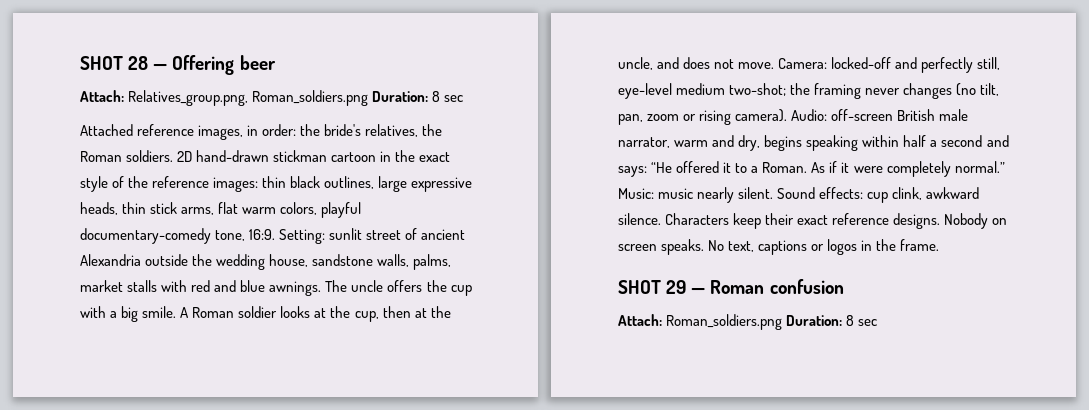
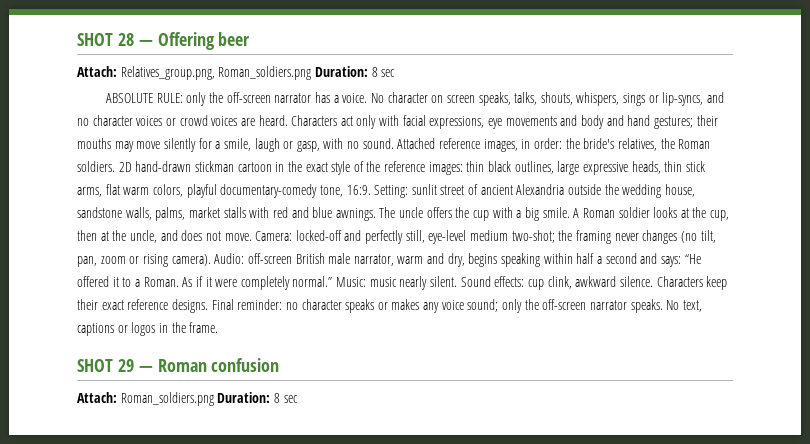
+ ABSOLUTE RULE: only the off-screen narrator has a voice. No character on screen speaks, talks, shouts, whispers, sings or lip-syncs, and no character voices or crowd voices are heard. Characters act only with facial expressions, eye movements and body and hand gestures; their mouths may move silently for a smile, laugh or gasp, with no sound.
- Nobody on screen speaks.
+ Final reminder: no character speaks or makes any voice sound; only the off-screen narrator speaks.

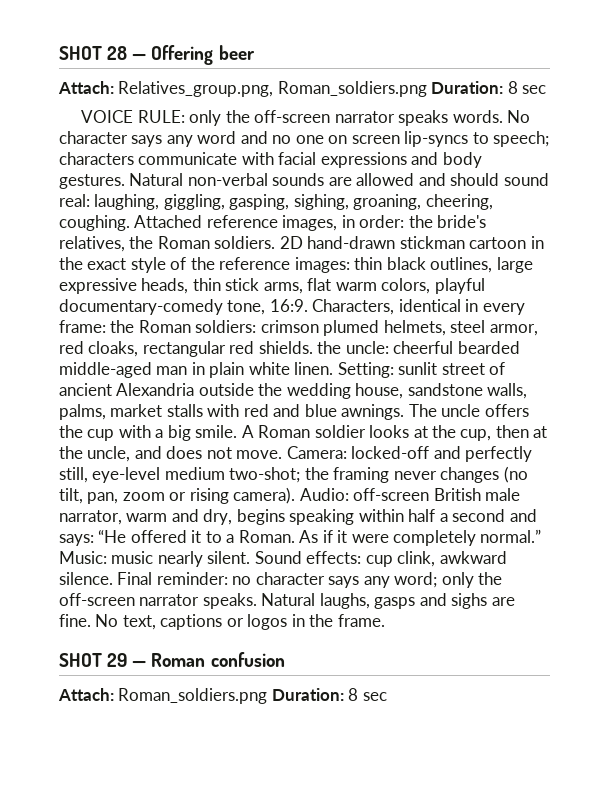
- ABSOLUTE RULE: only the off-screen narrator has a voice. No character on screen speaks, talks, shouts, whispers, sings or lip-syncs, and no character voices or crowd voices are heard. Characters act only with facial expressions, eye movements and body and hand gestures; their mouths may move silently for a smile, laugh or gasp, with no sound.
+ VOICE RULE: only the off-screen narrator speaks words. No character says any word and no one on screen lip-syncs to speech; characters communicate with facial expressions and body gestures. Natural non-verbal sounds are allowed and should sound real: laughing, giggling, gasping, sighing, groaning, cheering, coughing.
+ Characters, identical in every frame: the Roman soldiers: crimson plumed helmets, steel armor, red cloaks, rectangular red shields. the uncle: cheerful bearded middle-aged man in plain white linen.
- Characters keep their exact reference designs. Final reminder: no character speaks or makes any voice sound; only the off-screen narrator speaks.
+ Final reminder: no character says any word; only the off-screen narrator speaks.
+ Natural laughs, gasps and sighs are fine.

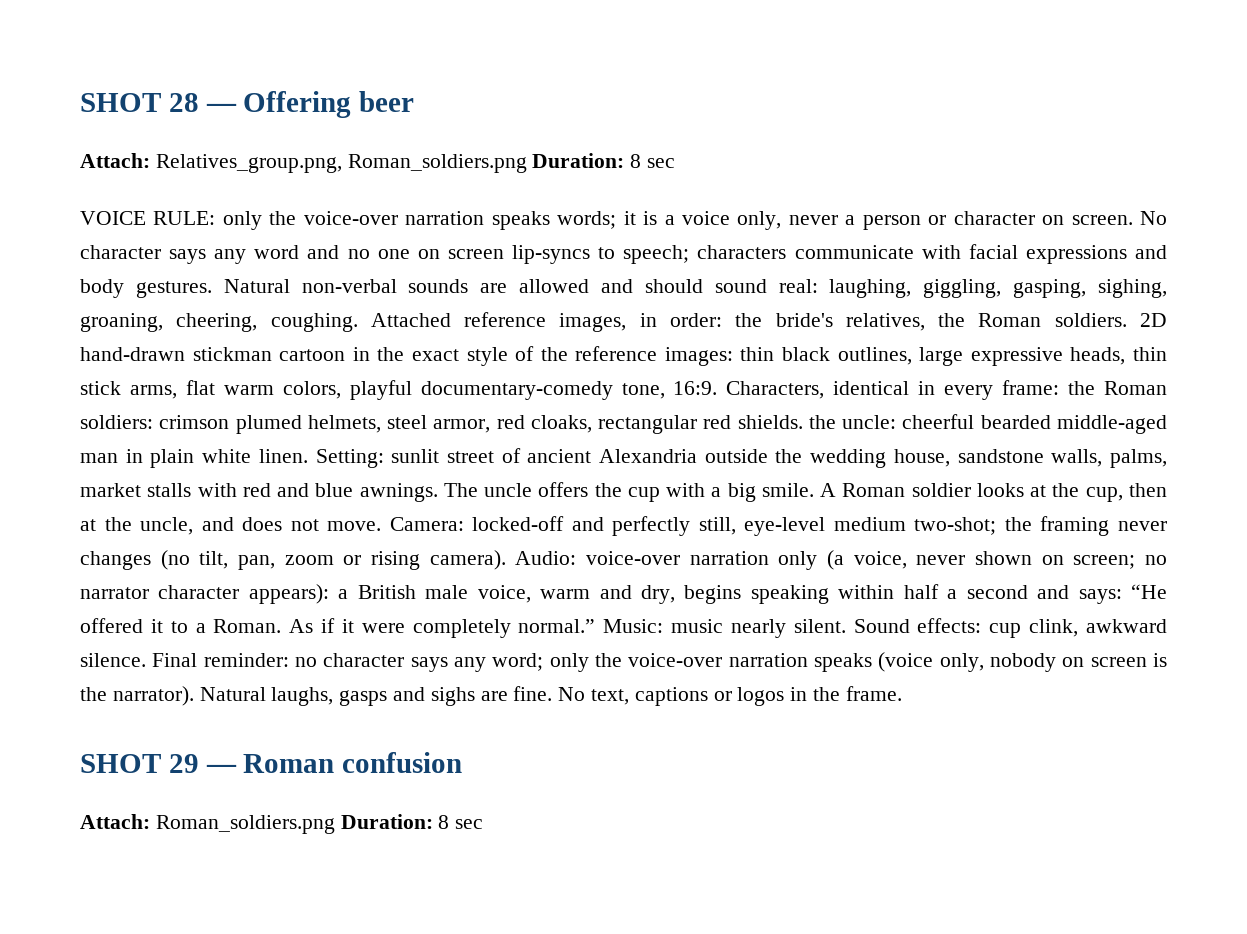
- VOICE RULE: only the off-screen narrator speaks words.
+ VOICE RULE: only the voice-over narration speaks words; it is a voice only, never a person or character on screen.
- Audio: off-screen British male narrator, warm and dry, begins speaking within half a second and says: “He offered it to a Roman.
+ Audio: voice-over narration only (a voice, never shown on screen; no narrator character appears): a British male voice, warm and dry, begins speaking within half a second and says: “He offered it to a Roman.
- Final reminder: no character says any word; only the off-screen narrator speaks.
+ Final reminder: no character says any word; only the voice-over narration speaks (voice only, nobody on screen is the narrator).

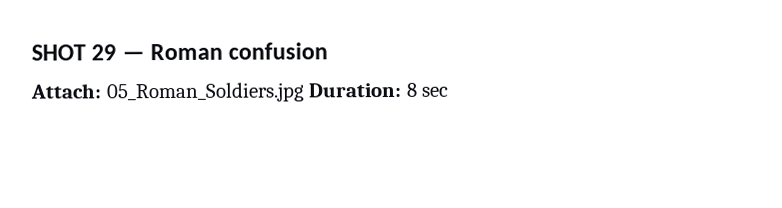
- SHOT 28 — Offering beer
- Attach: Relatives_group.png, Roman_soldiers.png Duration: 8 sec
- VOICE RULE: only the voice-over narration speaks words; it is a voice only, never a person or character on screen. No character says any word and no one on screen lip-syncs to speech; characters communicate with facial expressions and body gestures. Natural non-verbal sounds are allowed and should sound real: laughing, giggling, gasping, sighing, groaning, cheering, coughing. Attached reference images, in order: the bride's relatives, the Roman soldiers. 2D hand-drawn stickman cartoon in the exact style of the reference images: thin black outlines, large expressive heads, thin stick arms, flat warm colors, playful documentary-comedy tone, 16:9. Characters, identical in every frame: the Roman soldiers: crimson plumed helmets, steel armor, red cloaks, rectangular red shields. the uncle: cheerful bearded middle-aged man in plain white linen. Setting: sunlit street of ancient Alexandria outside the wedding house, sandstone walls, palms, market stalls with red and blue awnings. The uncle offers the cup with a big smile. A Roman soldier looks at the cup, then at the uncle, and does not move. Camera: locked-off and perfectly still, eye-level medium two-shot; the framing never changes (no tilt, pan, zoom or rising camera). Audio: voice-over narration only (a voice, never shown on screen; no narrator character appears): a British male voice, warm and dry, begins speaking within half a second and says: “He offered it to a Roman. As if it were completely normal.” Music: music nearly silent. Sound effects: cup clink, awkward silence. Final reminder: no character says any word; only the voice-over narration speaks (voice only, nobody on screen is the narrator). Natural laughs, gasps and sighs are fine. No text, captions or logos in the frame.
- Attach: Roman_soldiers.png Duration: 8 sec
+ Attach: 05_Roman_Soldiers.jpg Duration: 8 sec

